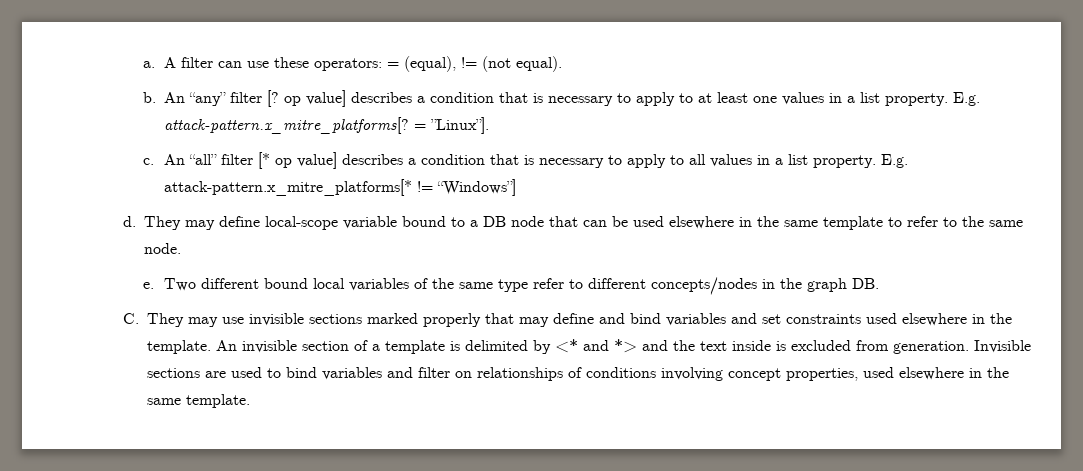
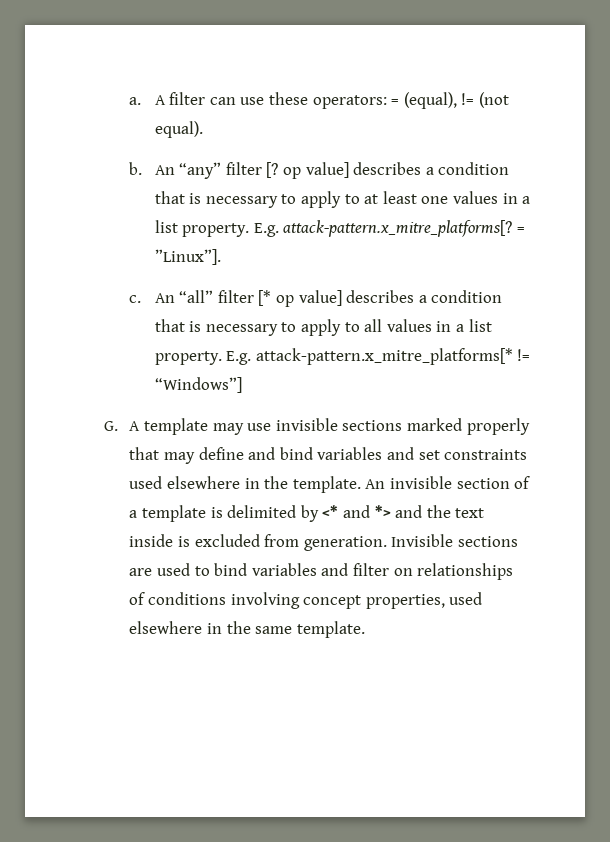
- d. They may define local-scope variable bound to a DB node that can be used elsewhere in the same template to refer to the same node.
- e. Two different bound local variables of the same type refer to different concepts/nodes in the graph DB.
- C. They may use invisible sections marked properly that may define and bind variables and set constraints used elsewhere in the template.
+ G. A template may use invisible sections marked properly that may define and bind variables and set constraints used elsewhere in the template.

